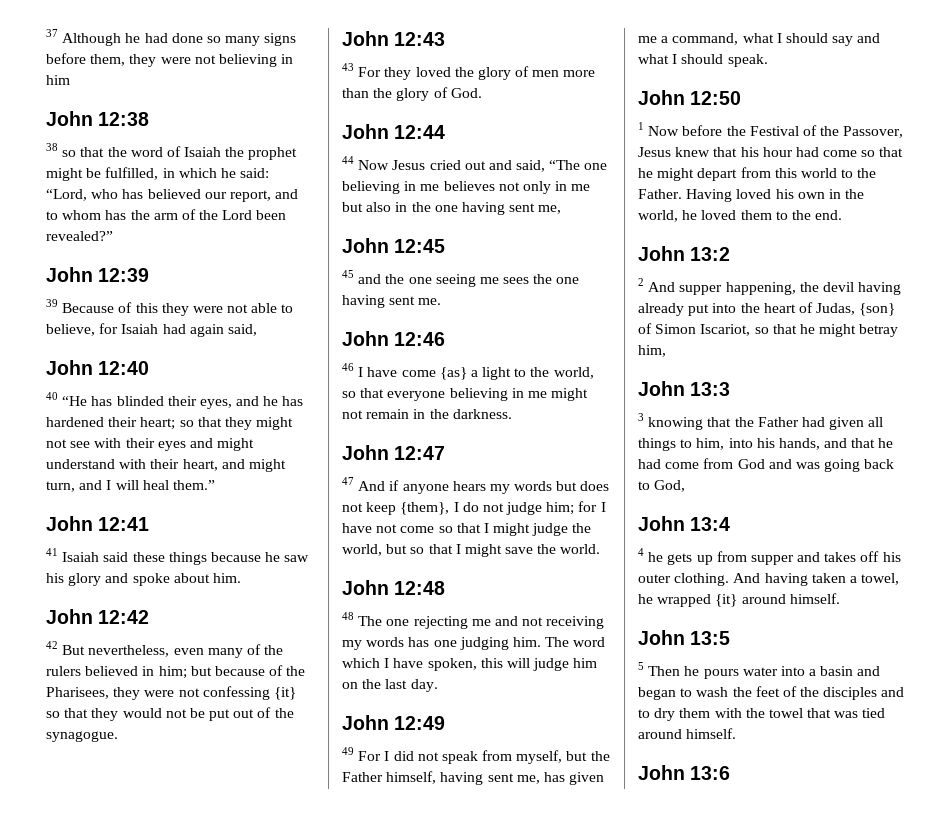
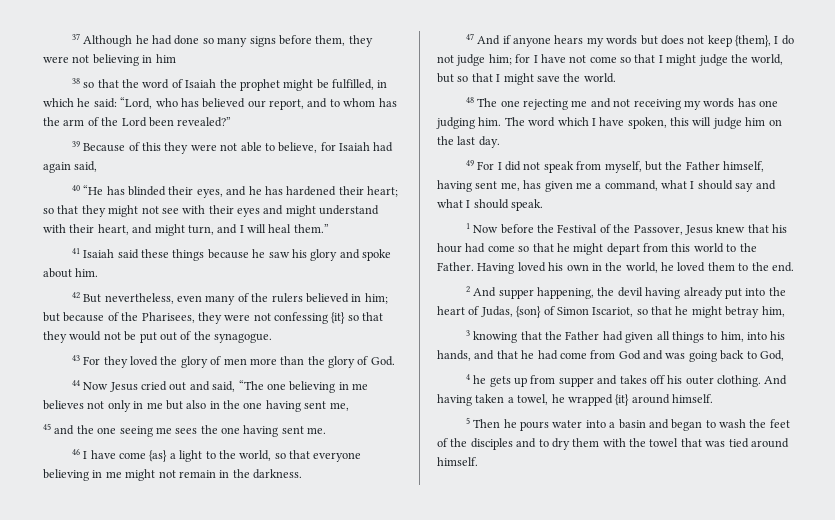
- John 12:38
- John 12:39
- John 12:40
- John 12:41
- John 12:42
- John 12:43
- John 12:44
- John 12:45
- John 12:46
- John 12:47
- John 12:48
- John 12:49
- John 12:50
- John 13:2
- John 13:3
- John 13:4
- John 13:5
- John 13:6

